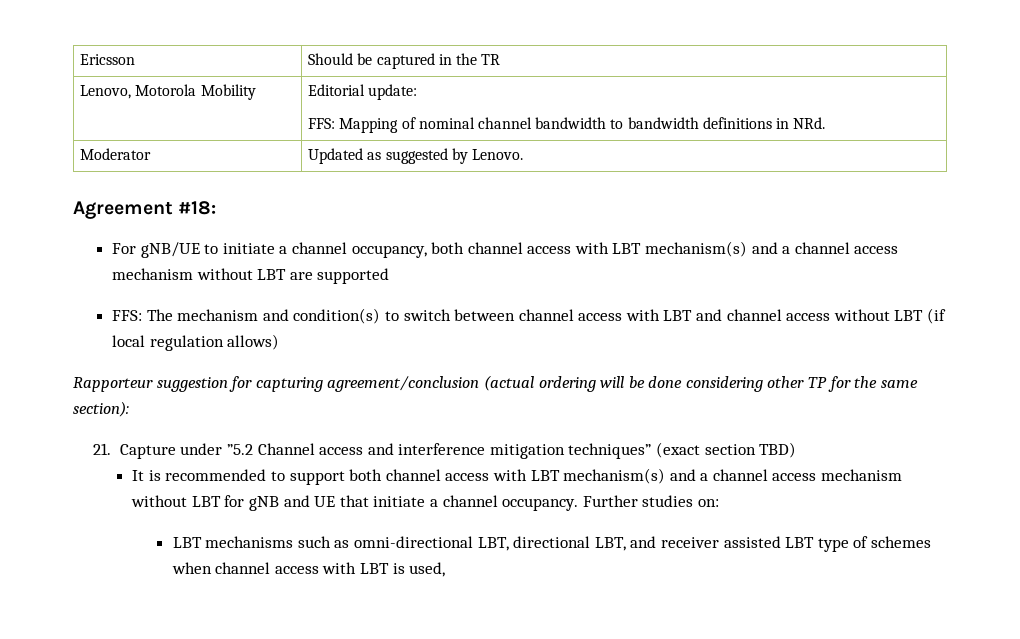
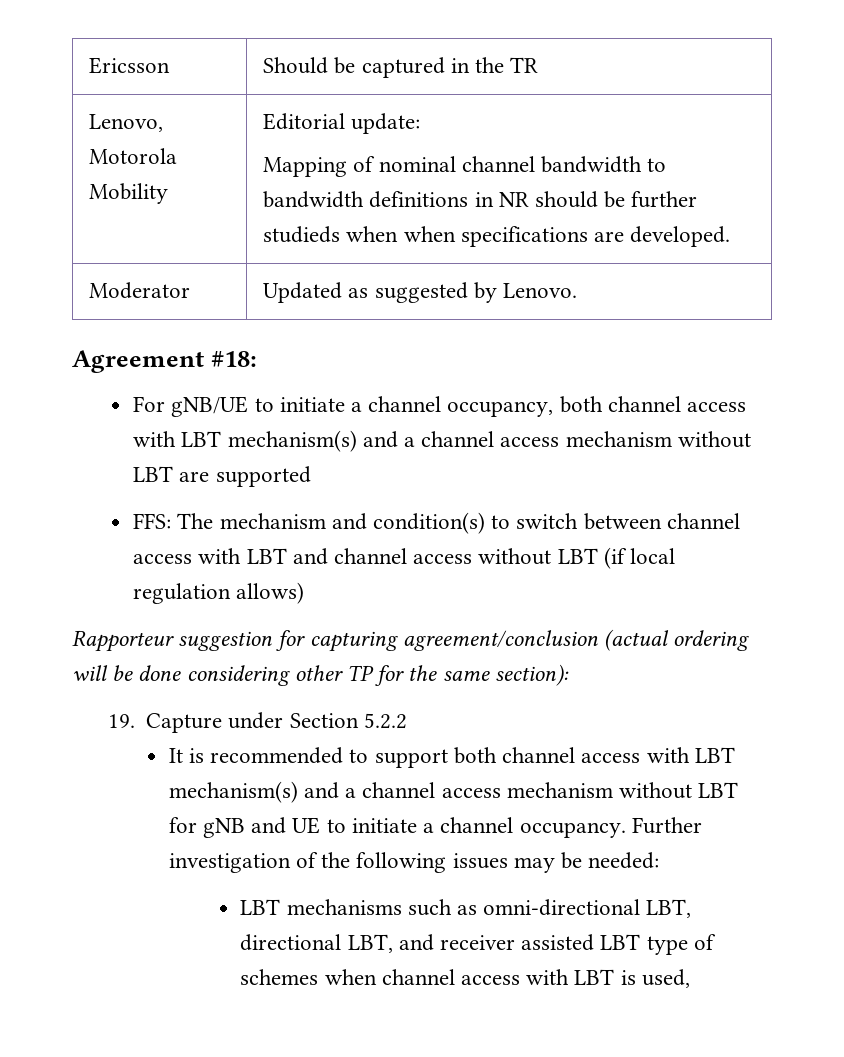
  Lenovo, Motorola Mobility | Editorial update:
- FFS: Mapping of nominal channel bandwidth to bandwidth definitions in NRd.
+ Mapping of nominal channel bandwidth to bandwidth definitions in NR should be further studieds when when specifications are developed.
- 21. Capture under ”5.2 Channel access and interference mitigation techniques” (exact section TBD)
+ 19. Capture under Section 5.2.2
- It is recommended to support both channel access with LBT mechanism(s) and a channel access mechanism without LBT for gNB and UE that initiate a channel occupancy.
+ It is recommended to support both channel access with LBT mechanism(s) and a channel access mechanism without LBT for gNB and UE to initiate a channel occupancy.
- Further studies on:
+ Further investigation of the following issues may be needed:

